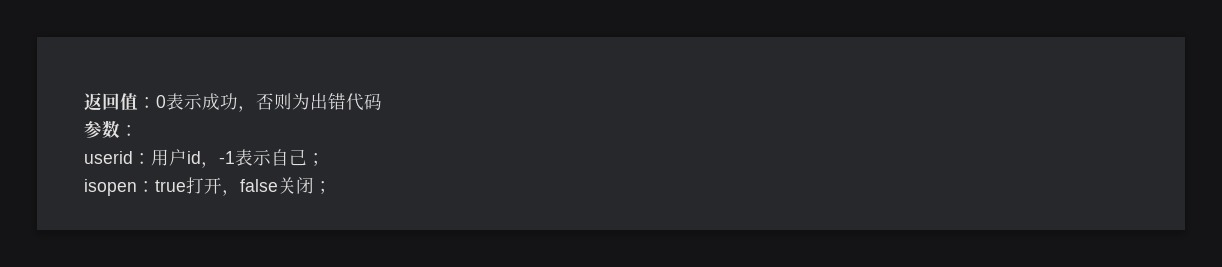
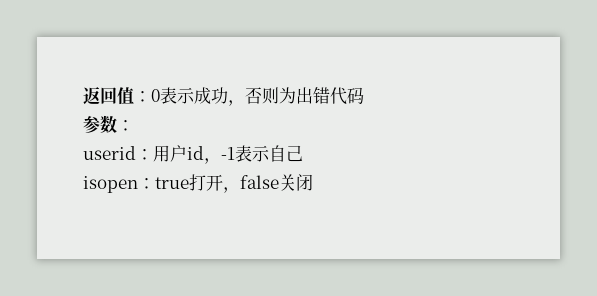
- userid：用户id，-1表示自己；
+ userid：用户id，-1表示自己
- isopen：true打开，false关闭；
+ isopen：true打开，false关闭

